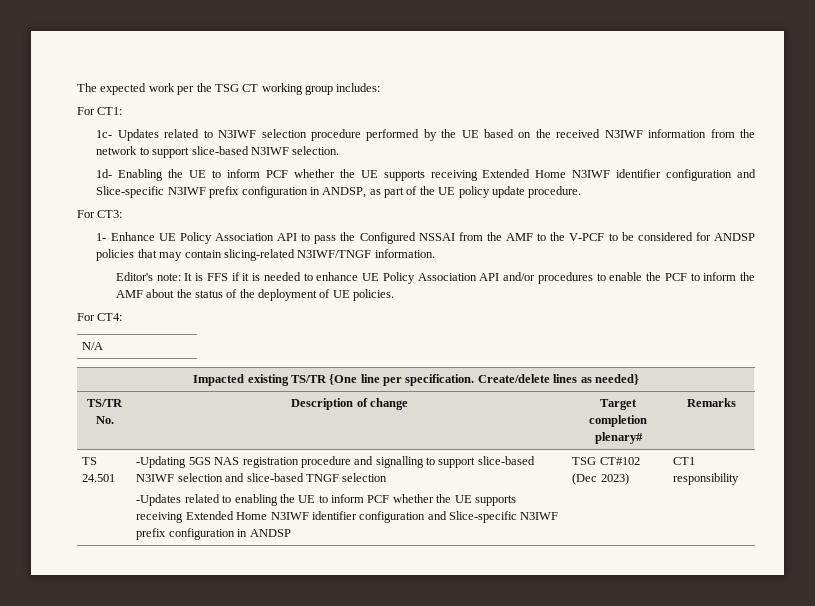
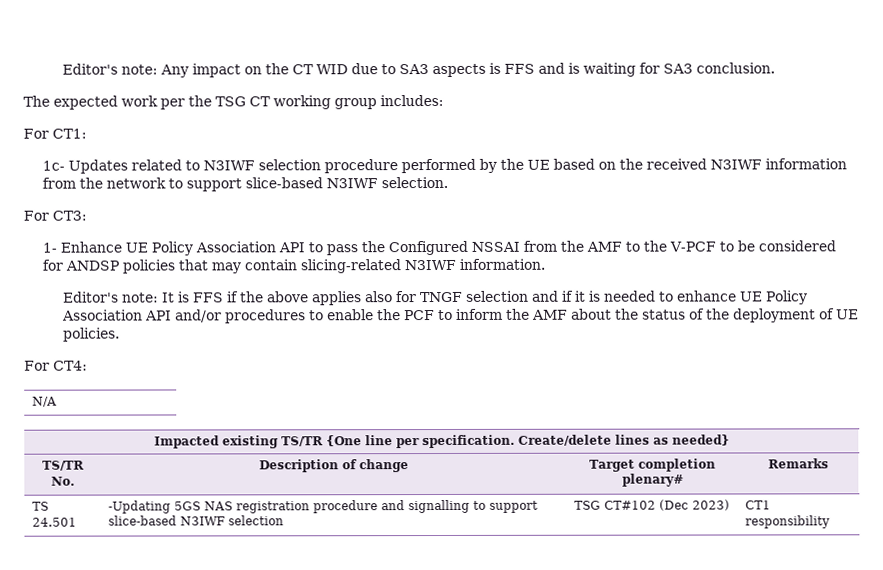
+ Editor's note: Any impact on the CT WID due to SA3 aspects is FFS and is waiting for SA3 conclusion.
- 1d- Enabling the UE to inform PCF whether the UE supports receiving Extended Home N3IWF identifier configuration and Slice-specific N3IWF prefix configuration in ANDSP, as part of the UE policy update procedure.
- 1- Enhance UE Policy Association API to pass the Configured NSSAI from the AMF to the V-PCF to be considered for ANDSP policies that may contain slicing-related N3IWF/TNGF information.
+ 1- Enhance UE Policy Association API to pass the Configured NSSAI from the AMF to the V-PCF to be considered for ANDSP policies that may contain slicing-related N3IWF information.
- Editor's note: It is FFS if it is needed to enhance UE Policy Association API and/or procedures to enable the PCF to inform the AMF about the status of the deployment of UE policies.
+ Editor's note: It is FFS if the above applies also for TNGF selection and if it is needed to enhance UE Policy Association API and/or procedures to enable the PCF to inform the AMF about the status of the deployment of UE policies.
- -Updating 5GS NAS registration procedure and signalling to support slice-based N3IWF selection and slice-based TNGF selection
- -Updates related to enabling the UE to inform PCF whether the UE supports receiving Extended Home N3IWF identifier configuration and Slice-specific N3IWF prefix configuration in ANDSP
+ -Updating 5GS NAS registration procedure and signalling to support slice-based N3IWF selection

